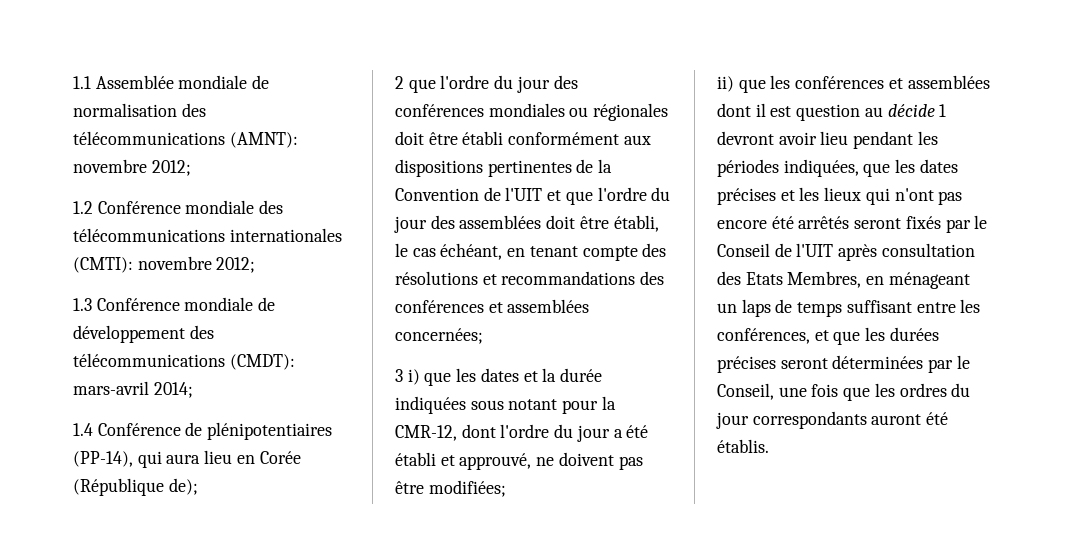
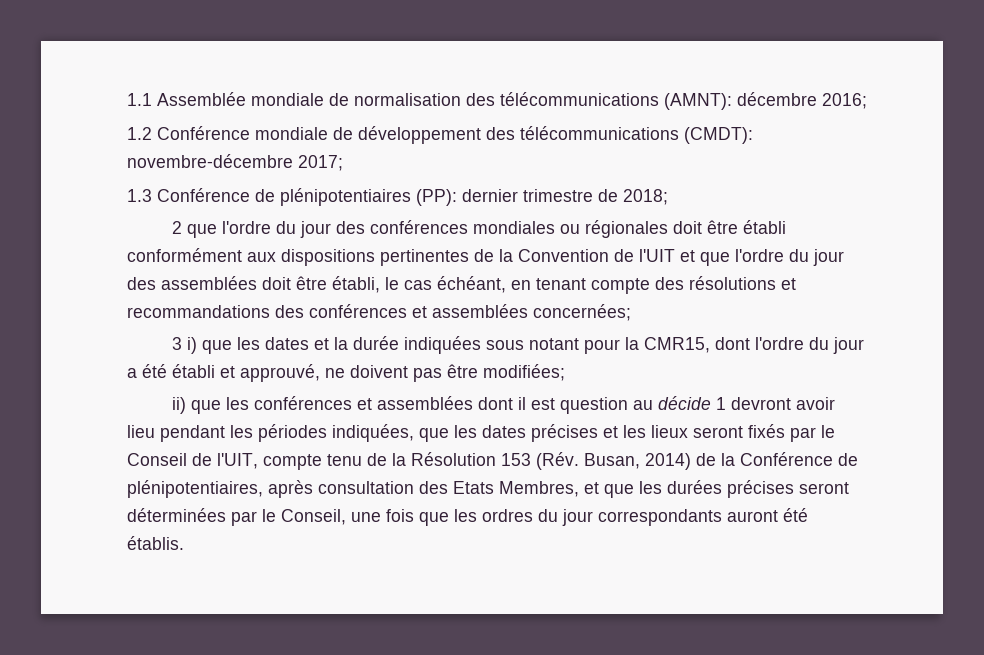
- 1.1 Assemblée mondiale de normalisation des télécommunications (AMNT): novembre 2012;
+ 1.1 Assemblée mondiale de normalisation des télécommunications (AMNT): décembre 2016;
- 1.2 Conférence mondiale des télécommunications internationales (CMTI): novembre 2012;
- 1.3 Conférence mondiale de développement des télécommunications (CMDT): mars-avril 2014;
- 1.4 Conférence de plénipotentiaires (PP-14), qui aura lieu en Corée (République de);
+ 1.2 Conférence mondiale de développement des télécommunications (CMDT): novembre-décembre 2017;
+ 1.3 Conférence de plénipotentiaires (PP): dernier trimestre de 2018;
- 3 i) que les dates et la durée indiquées sous notant pour la CMR-12, dont l'ordre du jour a été établi et approuvé, ne doivent pas être modifiées;
+ 3 i) que les dates et la durée indiquées sous notant pour la CMR15, dont l'ordre du jour a été établi et approuvé, ne doivent pas être modifiées;
- ii) que les conférences et assemblées dont il est question au décide 1 devront avoir lieu pendant les périodes indiquées, que les dates précises et les lieux qui n'ont pas encore été arrêtés seront fixés par le Conseil de l'UIT après consultation des Etats Membres, en ménageant un laps de temps suffisant entre les conférences, et que les durées précises seront déterminées par le Conseil, une fois que les ordres du jour correspondants auront été établis.
+ ii) que les conférences et assemblées dont il est question au décide 1 devront avoir lieu pendant les périodes indiquées, que les dates précises et les lieux seront fixés par le Conseil de l'UIT, compte tenu de la Résolution 153 (Rév. Busan, 2014) de la Conférence de plénipotentiaires, après consultation des Etats Membres, et que les durées précises seront déterminées par le Conseil, une fois que les ordres du jour correspondants auront été établis.

